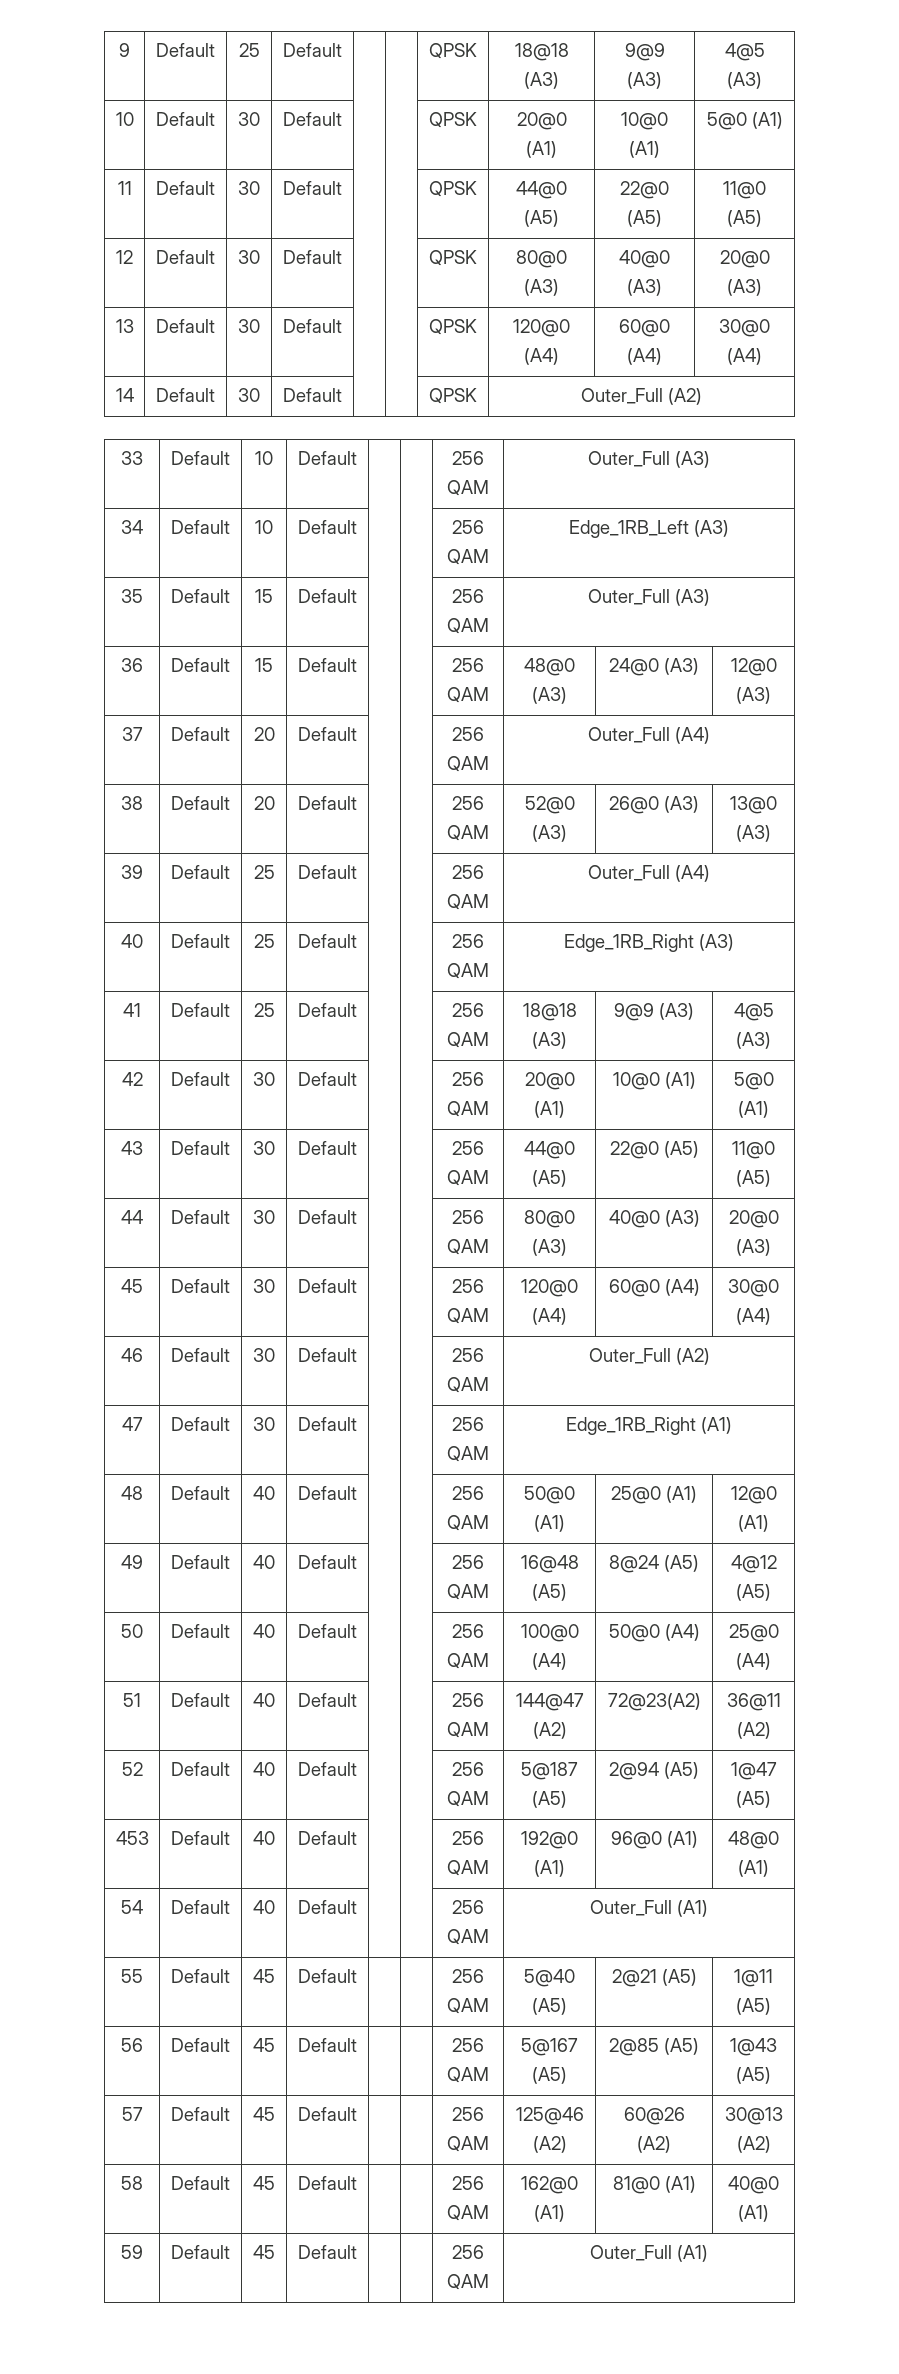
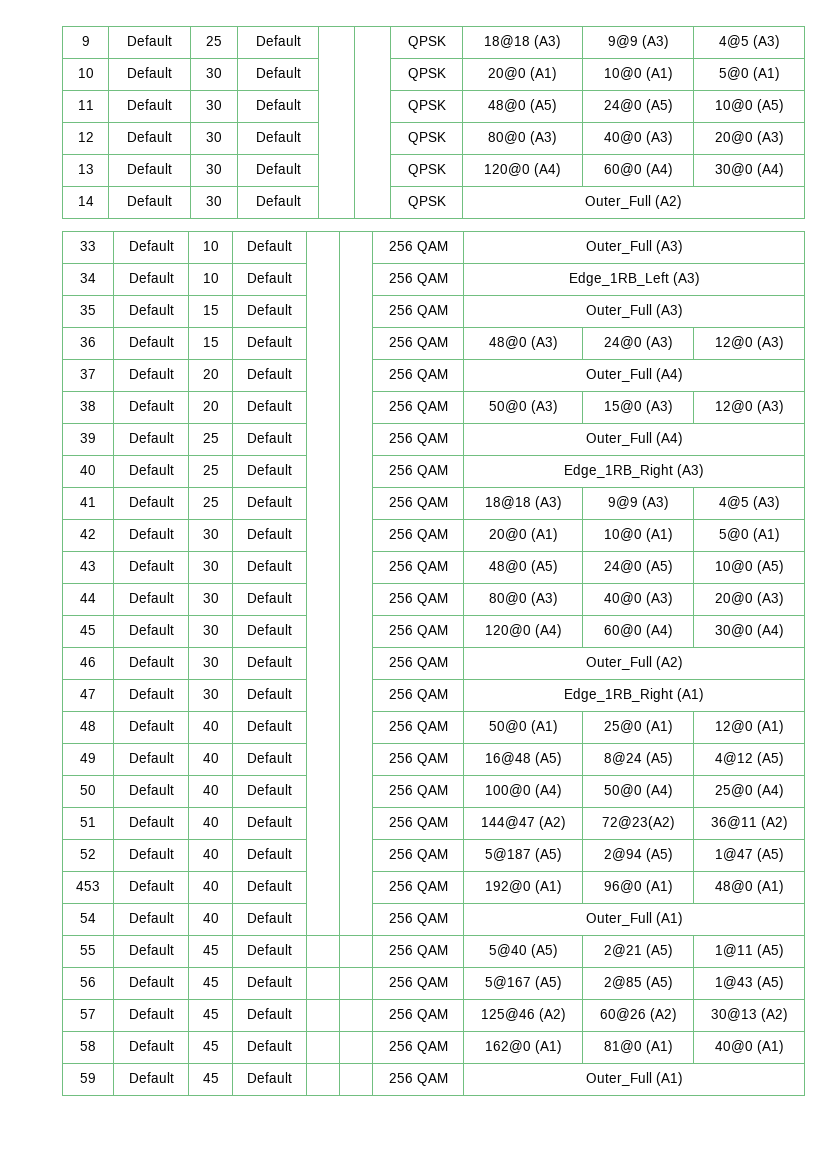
- 11 | Default | 30 | Default | | | QPSK | 44@0 (A5) | 22@0 (A5) | 11@0 (A5)
+ 11 | Default | 30 | Default | | | QPSK | 48@0 (A5) | 24@0 (A5) | 10@0 (A5)
- 38 | Default | 20 | Default | | | 256 QAM | 52@0 (A3) | 26@0 (A3) | 13@0 (A3)
+ 38 | Default | 20 | Default | | | 256 QAM | 50@0 (A3) | 15@0 (A3) | 12@0 (A3)
- 43 | Default | 30 | Default | | | 256 QAM | 44@0 (A5) | 22@0 (A5) | 11@0 (A5)
+ 43 | Default | 30 | Default | | | 256 QAM | 48@0 (A5) | 24@0 (A5) | 10@0 (A5)

